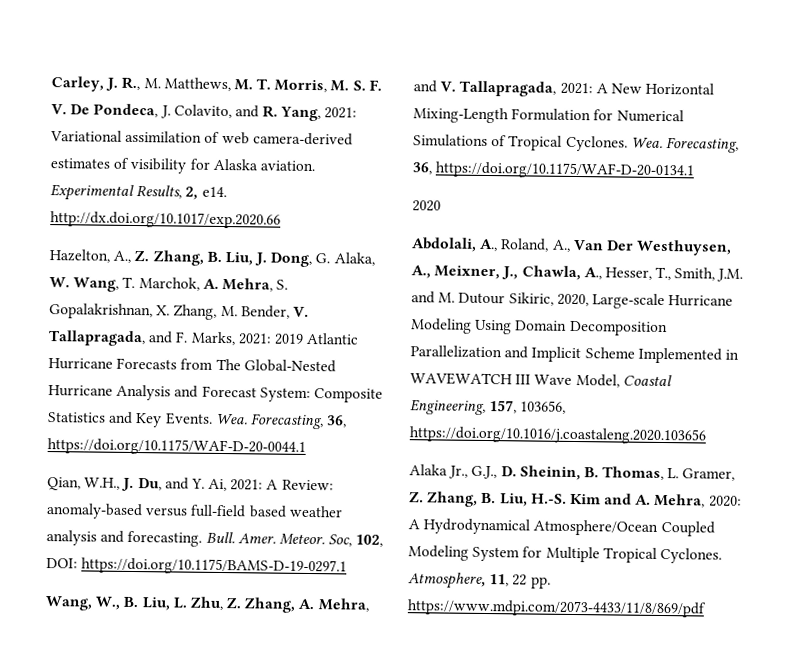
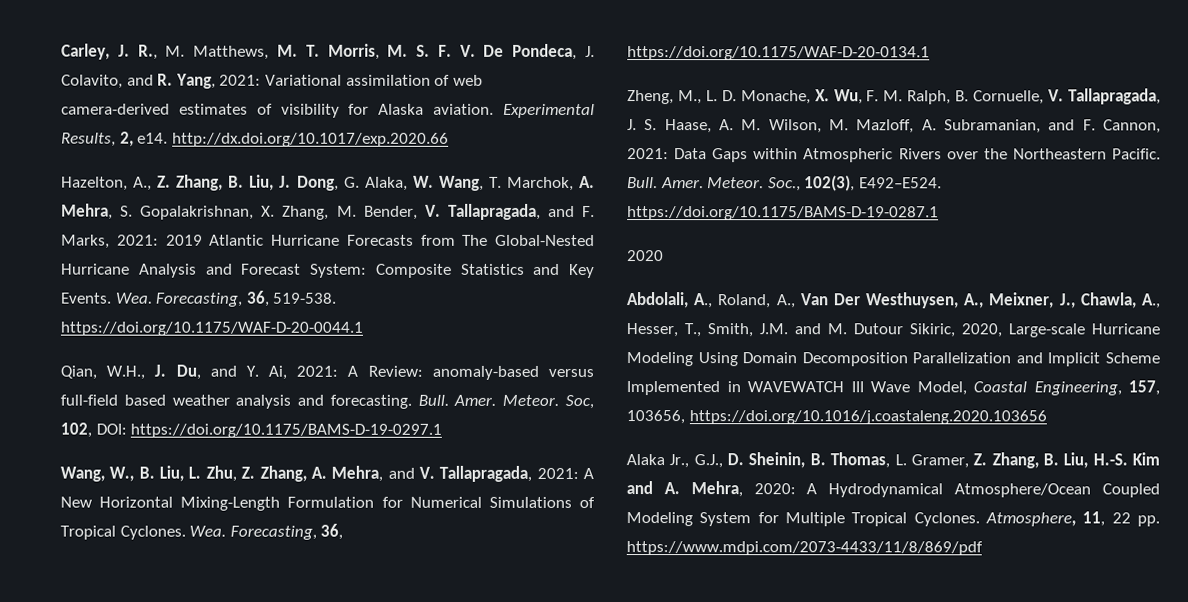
- Wea. Forecasting, 36, https://doi.org/10.1175/WAF-D-20-0044.1
+ Wea. Forecasting, 36, 519-538. https://doi.org/10.1175/WAF-D-20-0044.1
+ Zheng, M., L. D. Monache, X. Wu, F. M. Ralph, B. Cornuelle, V. Tallapragada, J. S. Haase, A. M. Wilson, M. Mazloff, A. Subramanian, and F. Cannon, 2021: Data Gaps within Atmospheric Rivers over the Northeastern Pacific. Bull. Amer. Meteor. Soc., 102(3), E492–E524. https://doi.org/10.1175/BAMS-D-19-0287.1

